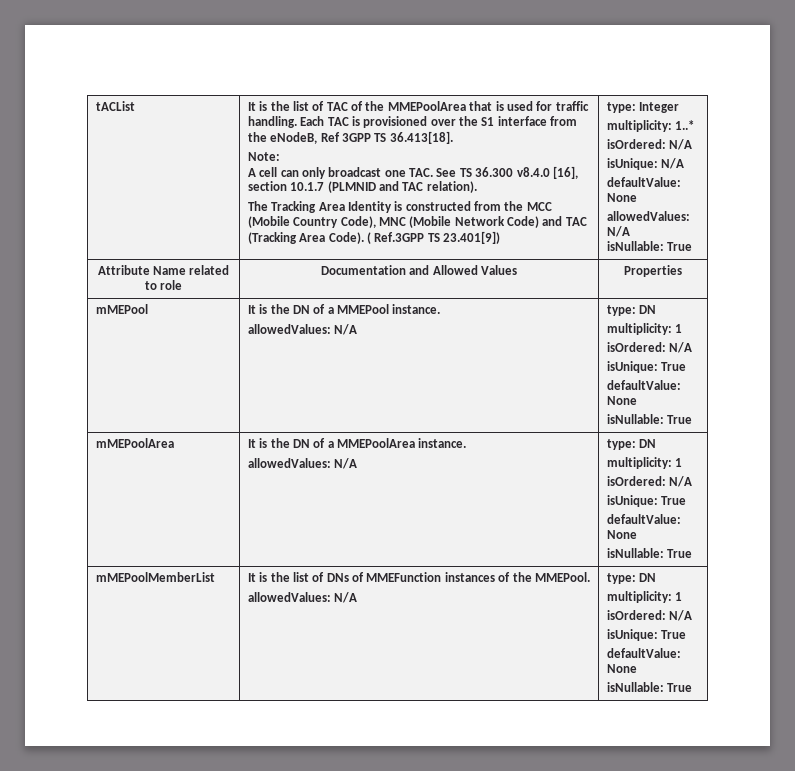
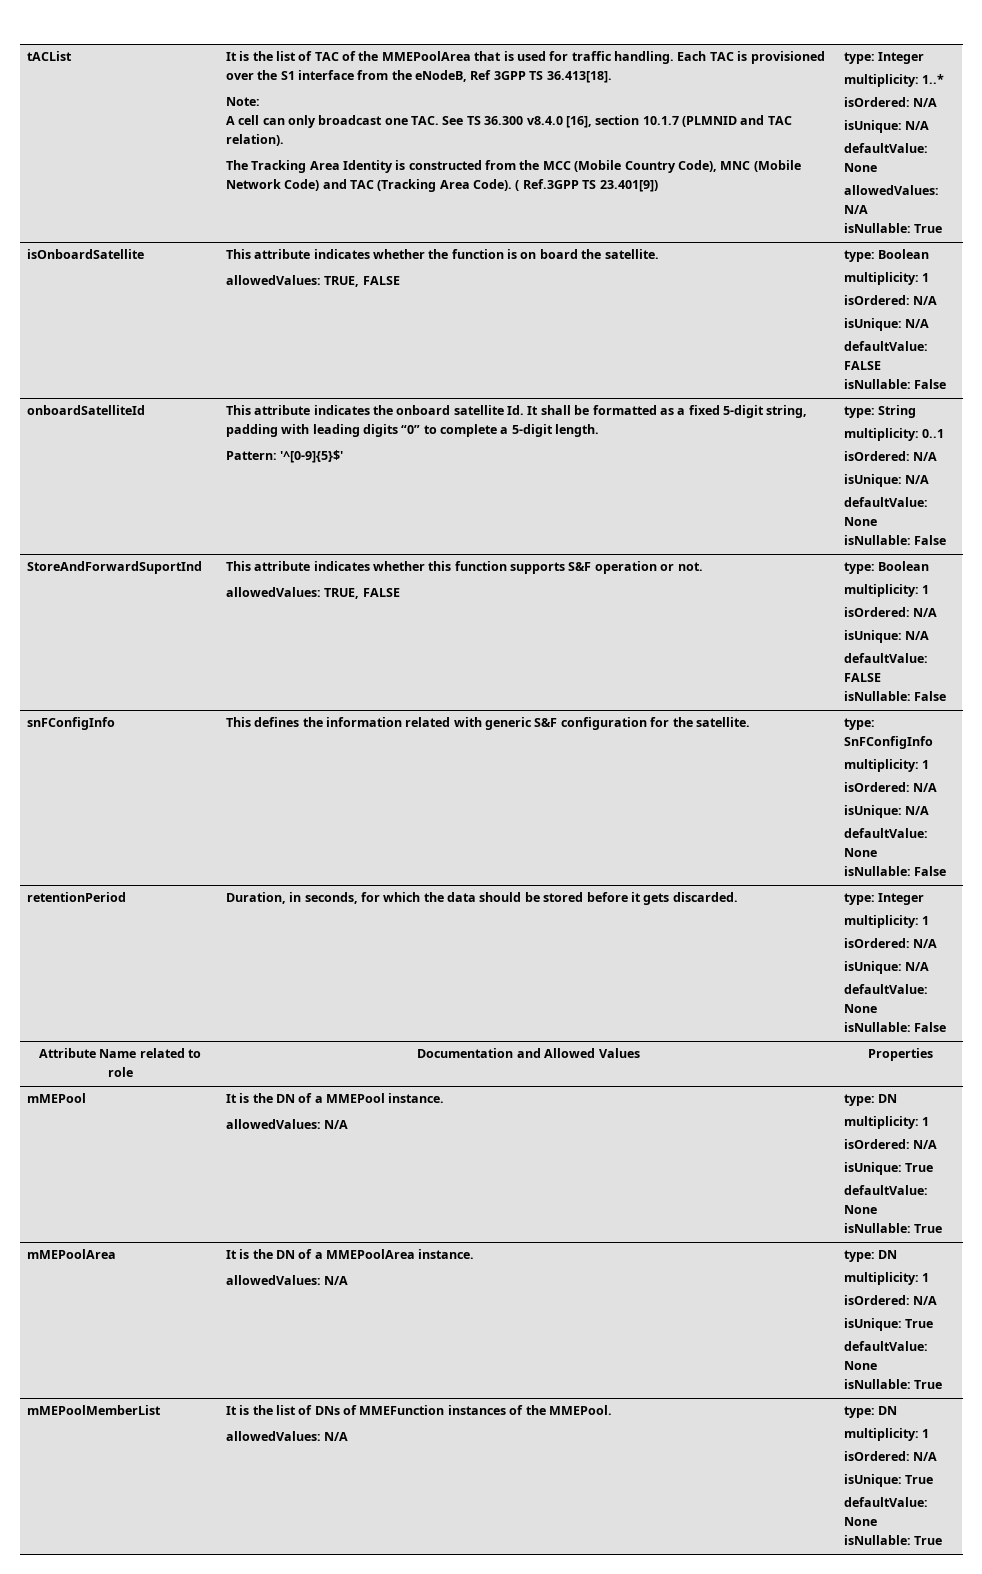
+ isOnboardSatellite | This attribute indicates whether the function is on board the satellite.
+ allowedValues: TRUE, FALSE | type: Boolean
+ multiplicity: 1
+ isOrdered: N/A
+ isUnique: N/A
+ defaultValue: FALSE
+ isNullable: False
+ onboardSatelliteId | This attribute indicates the onboard satellite Id. It shall be formatted as a fixed 5-digit string, padding with leading digits “0” to complete a 5-digit length.
+ Pattern: '^[0-9]{5}$' | type: String
+ multiplicity: 0..1
+ isOrdered: N/A
+ isUnique: N/A
+ defaultValue: None
+ isNullable: False
+ StoreAndForwardSuportInd | This attribute indicates whether this function supports S&F operation or not.
+ allowedValues: TRUE, FALSE | type: Boolean
+ multiplicity: 1
+ isOrdered: N/A
+ isUnique: N/A
+ defaultValue: FALSE
+ isNullable: False
+ snFConfigInfo | This defines the information related with generic S&F configuration for the satellite. | type: SnFConfigInfo
+ multiplicity: 1
+ isOrdered: N/A
+ isUnique: N/A
+ defaultValue: None
+ isNullable: False
+ retentionPeriod | Duration, in seconds, for which the data should be stored before it gets discarded. | type: Integer
+ multiplicity: 1
+ isOrdered: N/A
+ isUnique: N/A
+ defaultValue: None
+ isNullable: False

